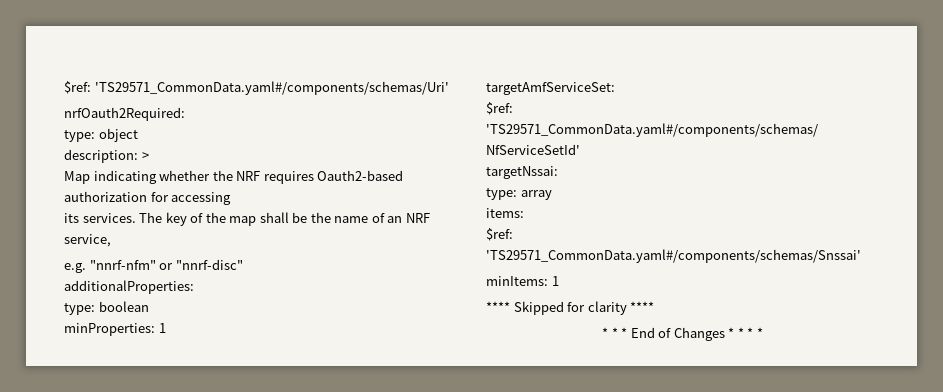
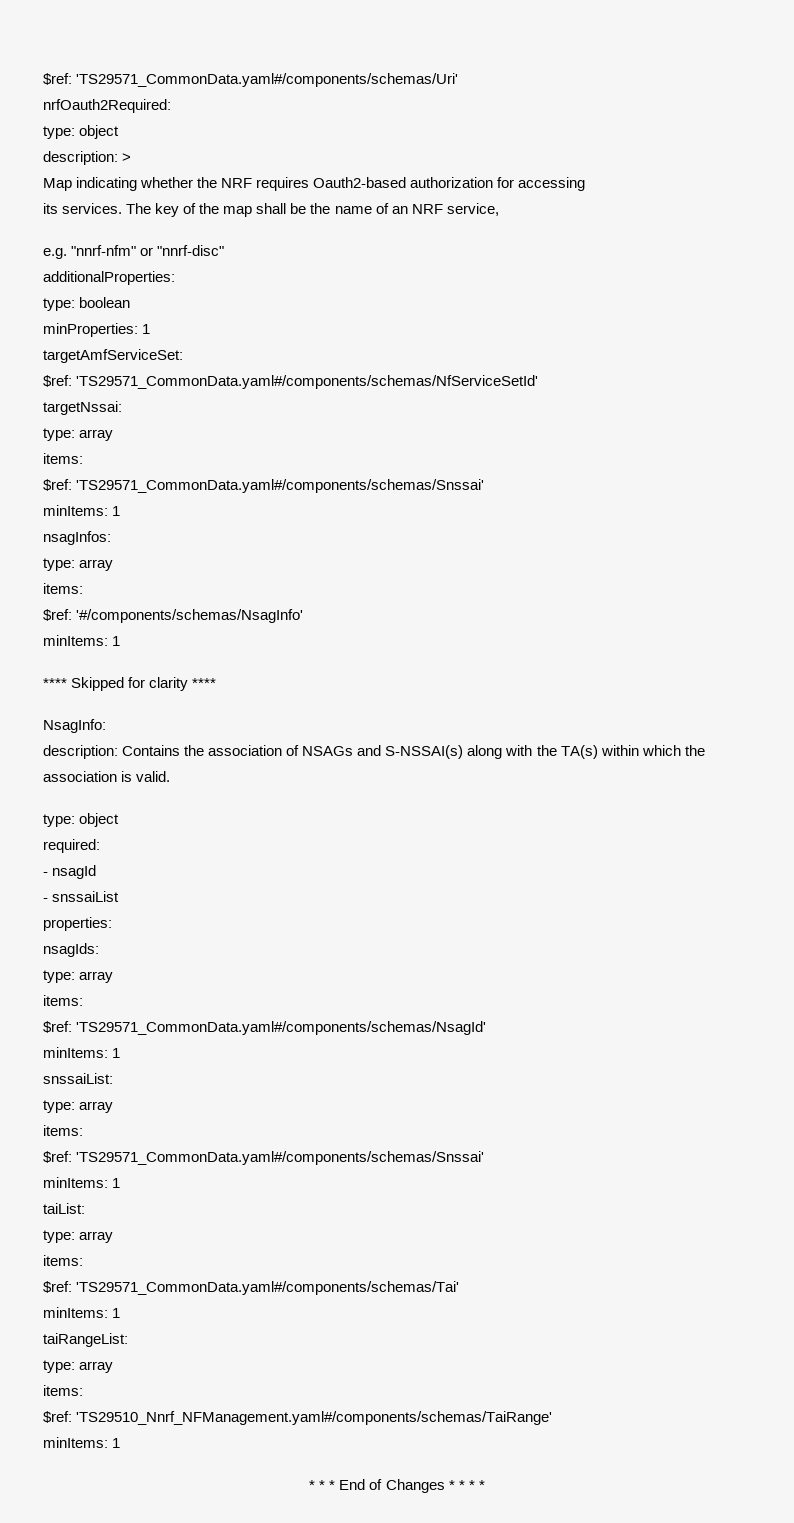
+ nsagInfos:
+ type: array
+ items:
+ $ref: '#/components/schemas/NsagInfo'
+ minItems: 1
+ NsagInfo:
+ description: Contains the association of NSAGs and S-NSSAI(s) along with the TA(s) within which the association is valid.
+ type: object
+ required:
+ - nsagId
+ - snssaiList
+ properties:
+ nsagIds:
+ type: array
+ items:
+ $ref: 'TS29571_CommonData.yaml#/components/schemas/NsagId'
+ minItems: 1
+ snssaiList:
+ type: array
+ items:
+ $ref: 'TS29571_CommonData.yaml#/components/schemas/Snssai'
+ minItems: 1
+ taiList:
+ type: array
+ items:
+ $ref: 'TS29571_CommonData.yaml#/components/schemas/Tai'
+ minItems: 1
+ taiRangeList:
+ type: array
+ items:
+ $ref: 'TS29510_Nnrf_NFManagement.yaml#/components/schemas/TaiRange'
+ minItems: 1

